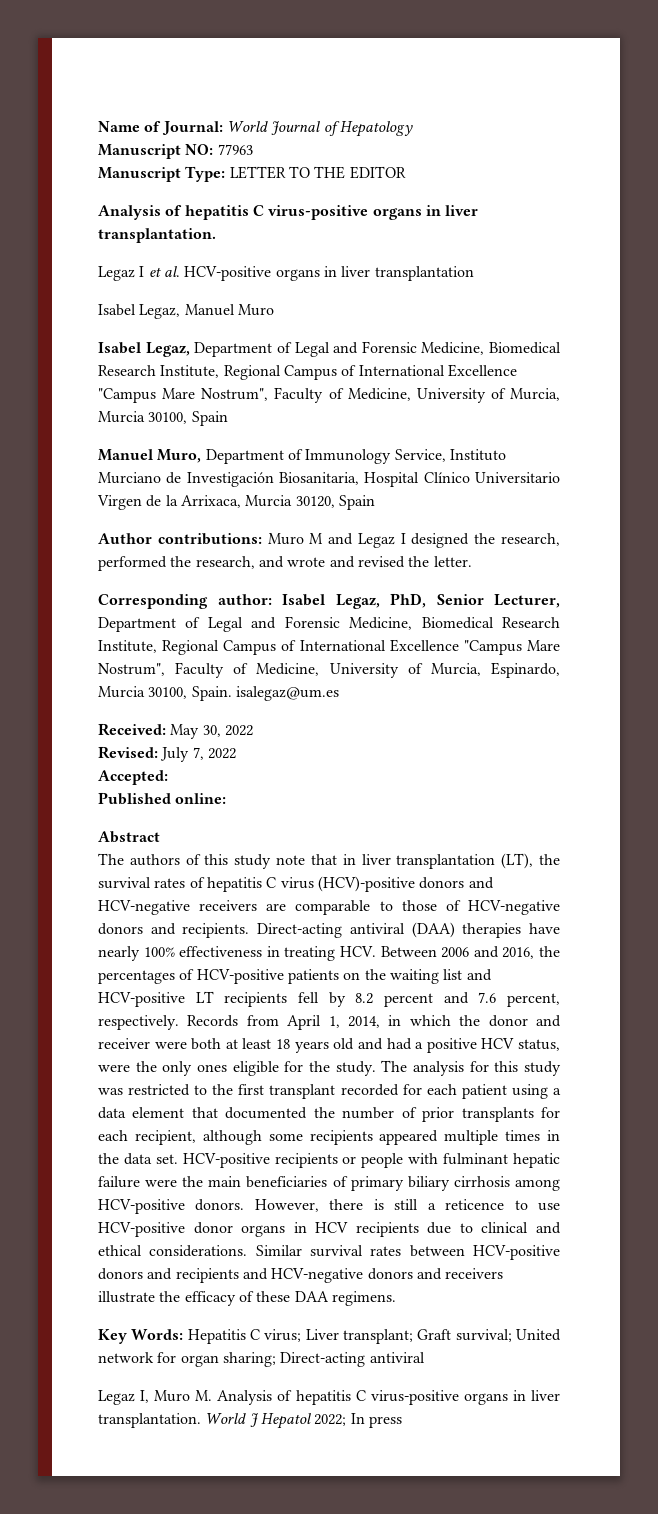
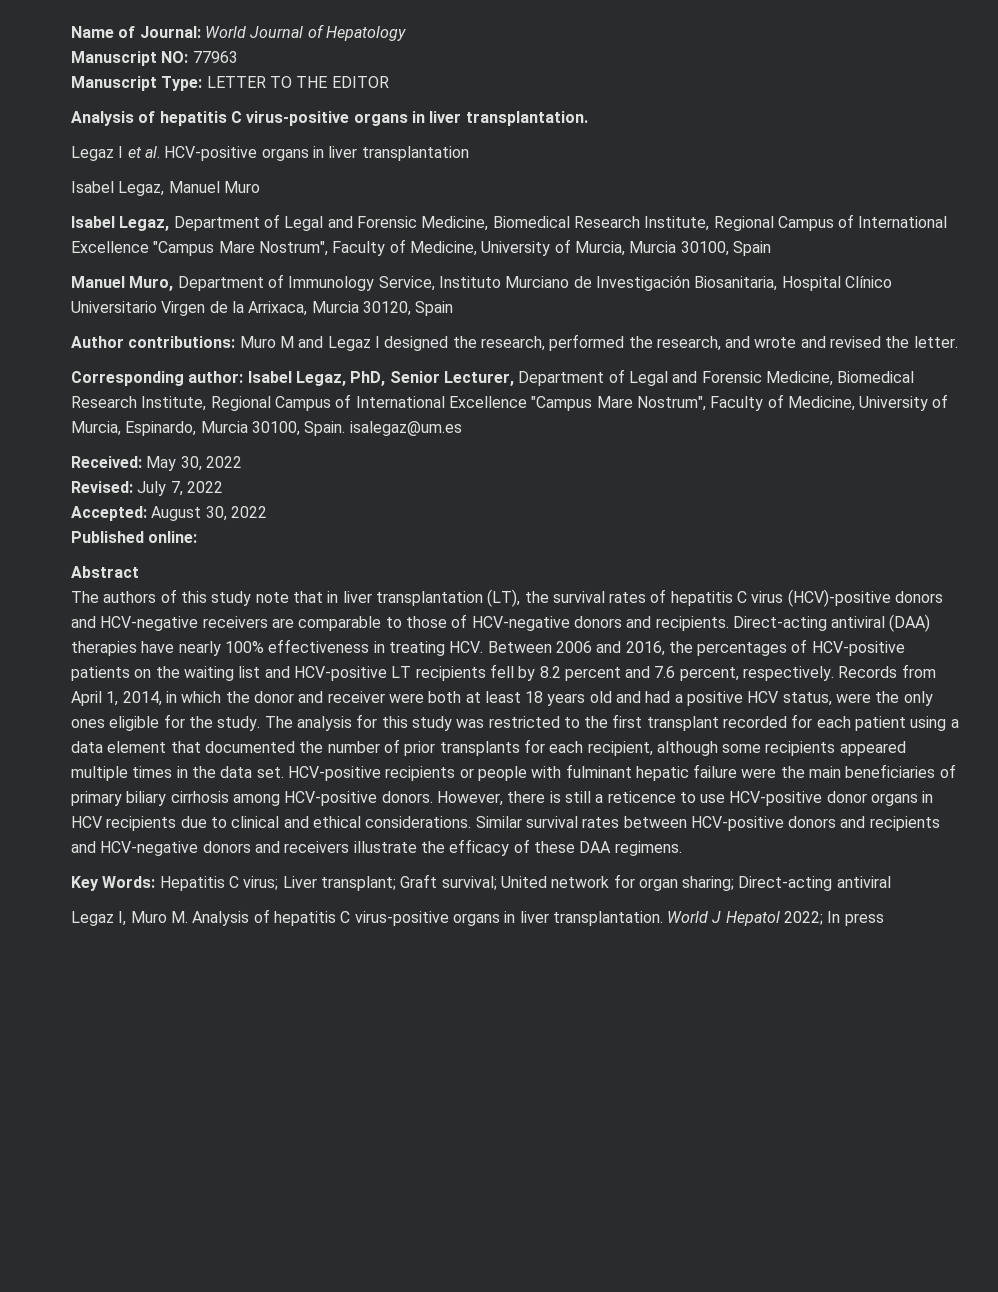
- Accepted:
+ Accepted: August 30, 2022

